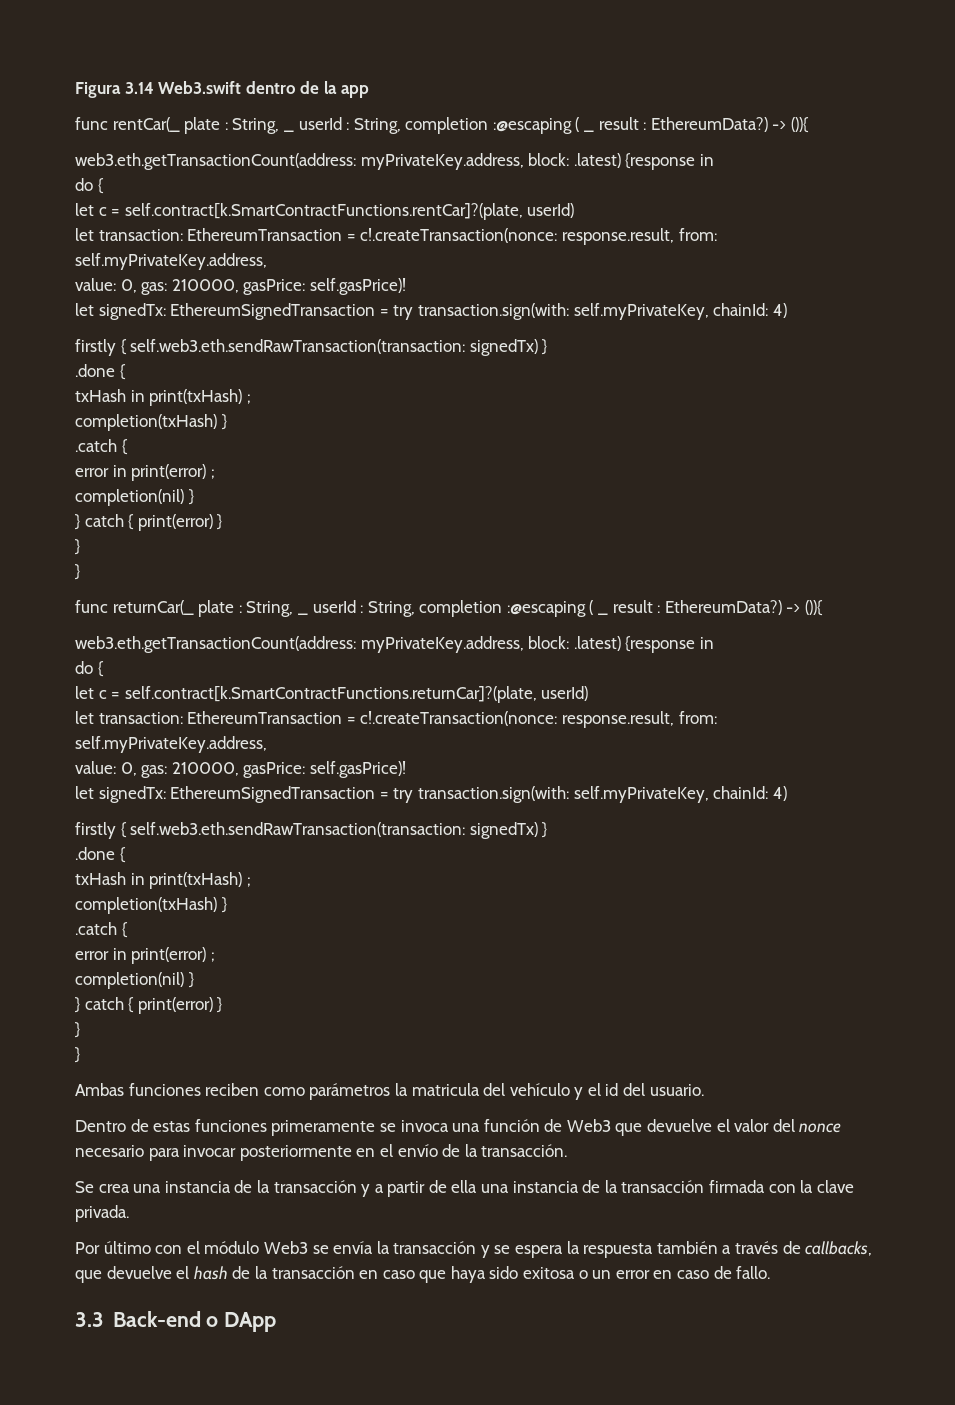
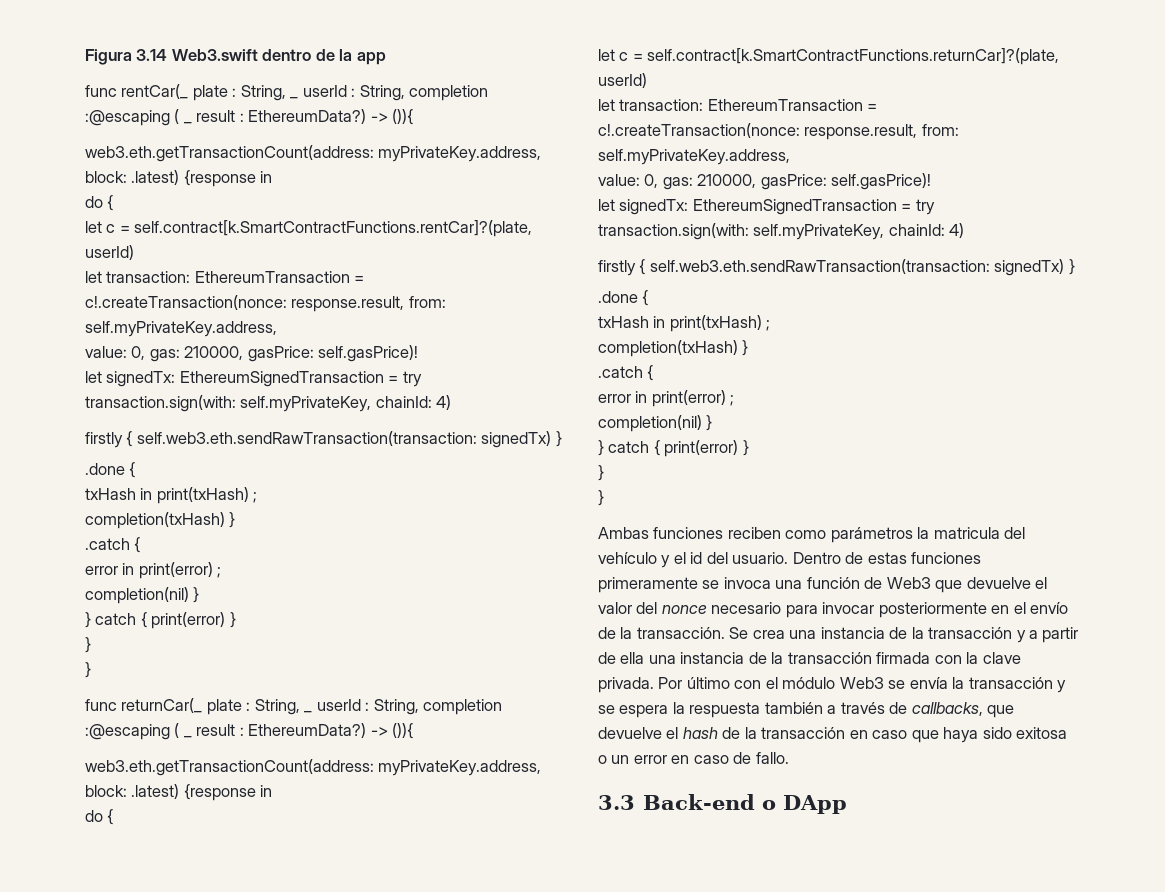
- Ambas funciones reciben como parámetros la matricula del vehículo y el id del usuario.
- Dentro de estas funciones primeramente se invoca una función de Web3 que devuelve el valor del nonce necesario para invocar posteriormente en el envío de la transacción.
- Se crea una instancia de la transacción y a partir de ella una instancia de la transacción firmada con la clave privada.
- Por último con el módulo Web3 se envía la transacción y se espera la respuesta también a través de callbacks, que devuelve el hash de la transacción en caso que haya sido exitosa o un error en caso de fallo.
+ Ambas funciones reciben como parámetros la matricula del vehículo y el id del usuario. Dentro de estas funciones primeramente se invoca una función de Web3 que devuelve el valor del nonce necesario para invocar posteriormente en el envío de la transacción. Se crea una instancia de la transacción y a partir de ella una instancia de la transacción firmada con la clave privada. Por último con el módulo Web3 se envía la transacción y se espera la respuesta también a través de callbacks, que devuelve el hash de la transacción en caso que haya sido exitosa o un error en caso de fallo.

